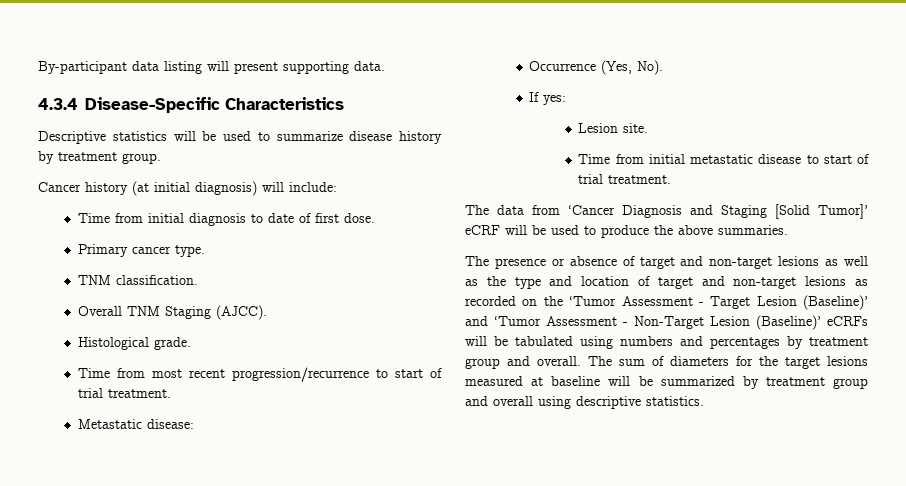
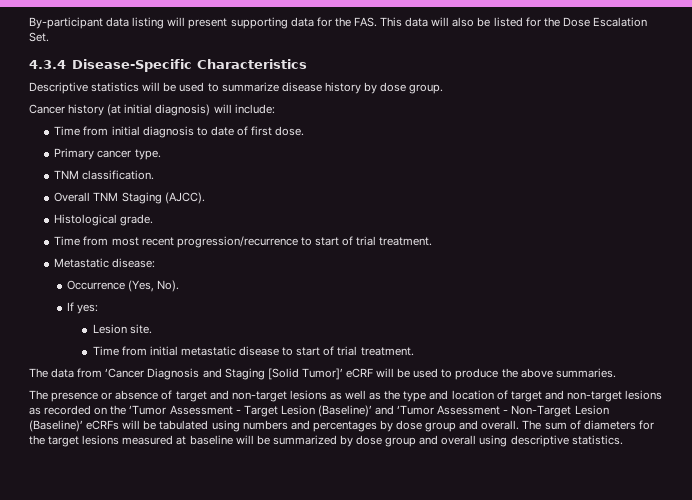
- By-participant data listing will present supporting data.
+ By-participant data listing will present supporting data for the FAS. This data will also be listed for the Dose Escalation Set.
- Descriptive statistics will be used to summarize disease history by treatment group.
+ Descriptive statistics will be used to summarize disease history by dose group.
- The presence or absence of target and non-target lesions as well as the type and location of target and non-target lesions as recorded on the ‘Tumor Assessment - Target Lesion (Baseline)’ and ‘Tumor Assessment - Non-Target Lesion (Baseline)’ eCRFs will be tabulated using numbers and percentages by treatment group and overall.
+ The presence or absence of target and non-target lesions as well as the type and location of target and non-target lesions as recorded on the ‘Tumor Assessment - Target Lesion (Baseline)’ and ‘Tumor Assessment - Non-Target Lesion (Baseline)’ eCRFs will be tabulated using numbers and percentages by dose group and overall.
- The sum of diameters for the target lesions measured at baseline will be summarized by treatment group and overall using descriptive statistics.
+ The sum of diameters for the target lesions measured at baseline will be summarized by dose group and overall using descriptive statistics.

